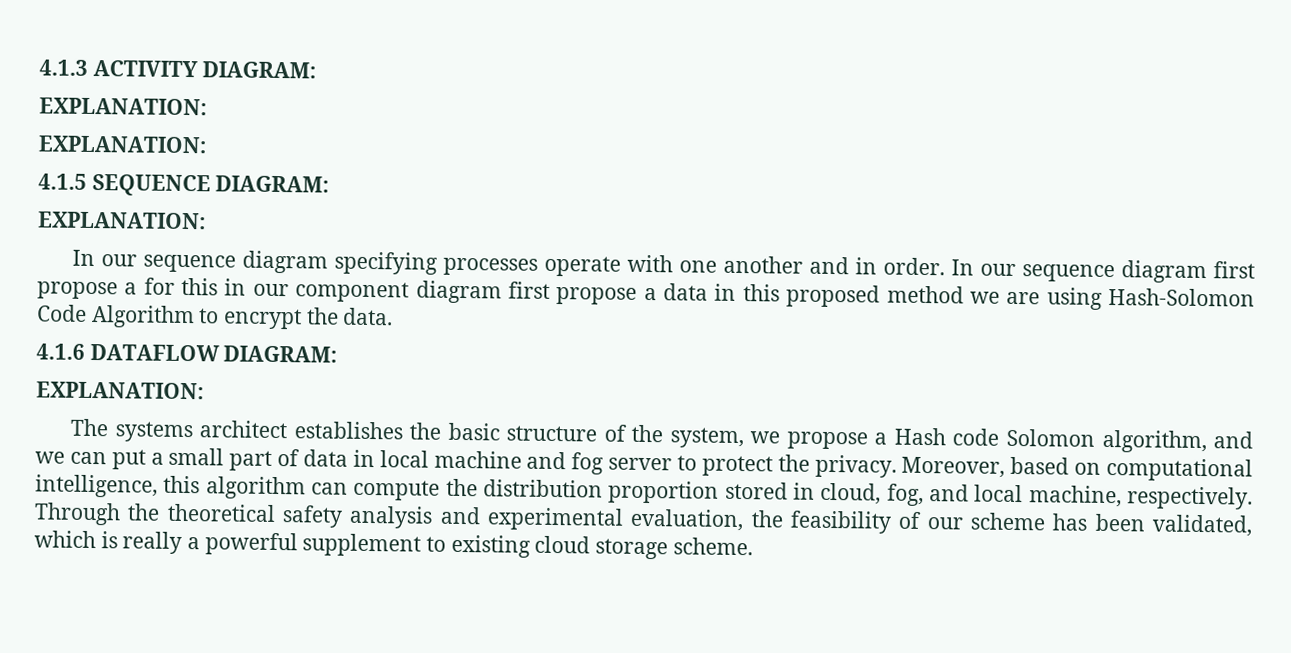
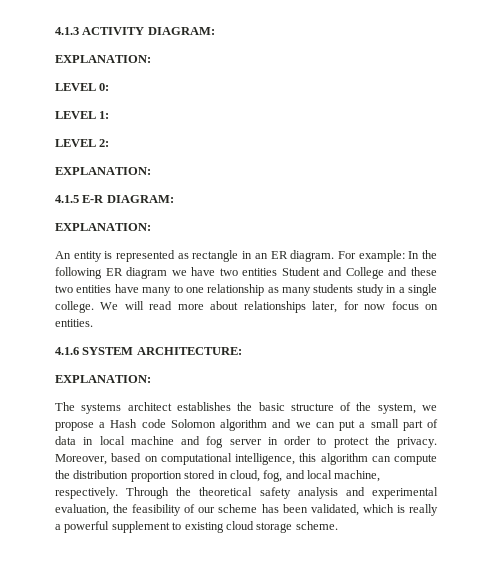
+ LEVEL 0:
+ LEVEL 1:
+ LEVEL 2:
- 4.1.5 SEQUENCE DIAGRAM:
+ 4.1.5 E-R DIAGRAM:
  EXPLANATION:
- In our sequence diagram specifying processes operate with one another and in order. In our sequence diagram first propose a for this in our component diagram first propose a data in this proposed method we are using Hash-Solomon Code Algorithm to encrypt the data.
+ An entity is represented as rectangle in an ER diagram. For example: In the following ER diagram we have two entities Student and College and these two entities have many to one relationship as many students study in a single college. We will read more about relationships later, for now focus on entities.
- 4.1.6 DATAFLOW DIAGRAM:
+ 4.1.6 SYSTEM ARCHITECTURE:
- The systems architect establishes the basic structure of the system, we propose a Hash code Solomon algorithm, and we can put a small part of data in local machine and fog server to protect the privacy.
+ The systems architect establishes the basic structure of the system, we propose a Hash code Solomon algorithm and we can put a small part of data in local machine and fog server in order to protect the privacy.

